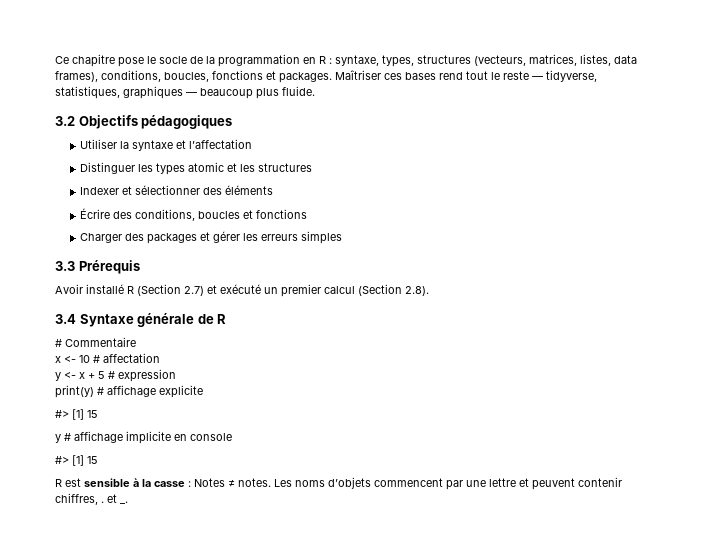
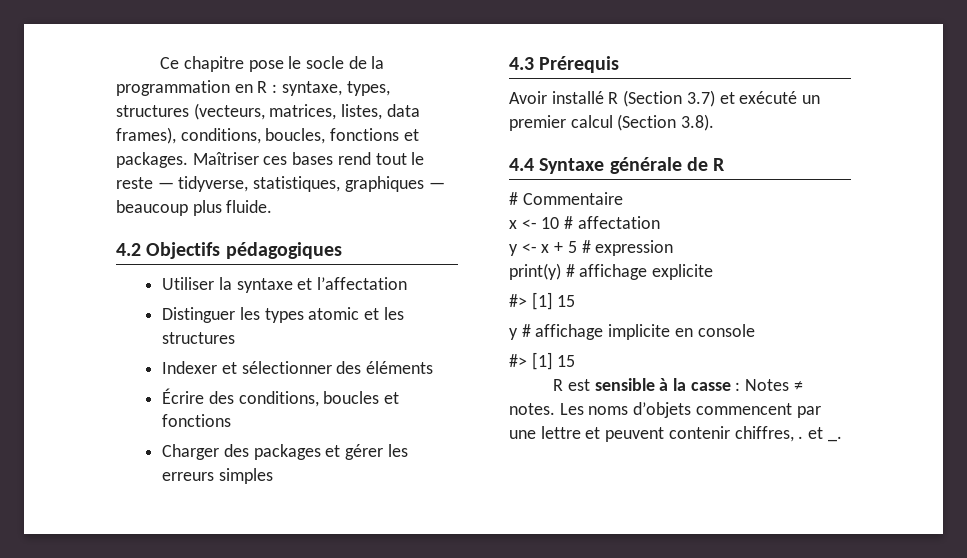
- 3.2 Objectifs pédagogiques
+ 4.2 Objectifs pédagogiques
- 3.3 Prérequis
+ 4.3 Prérequis
- Avoir installé R (Section 2.7) et exécuté un premier calcul (Section 2.8).
- 3.4 Syntaxe générale de R
+ Avoir installé R (Section 3.7) et exécuté un premier calcul (Section 3.8).
+ 4.4 Syntaxe générale de R

